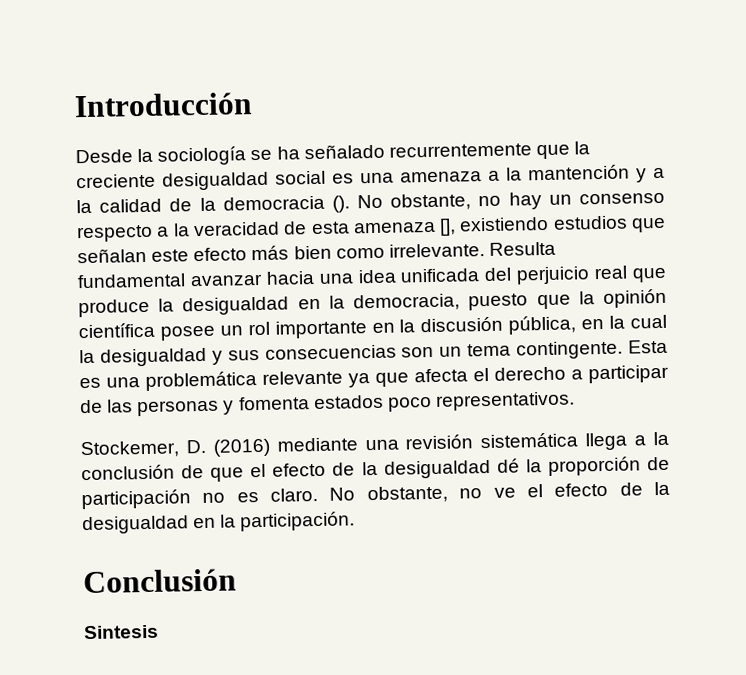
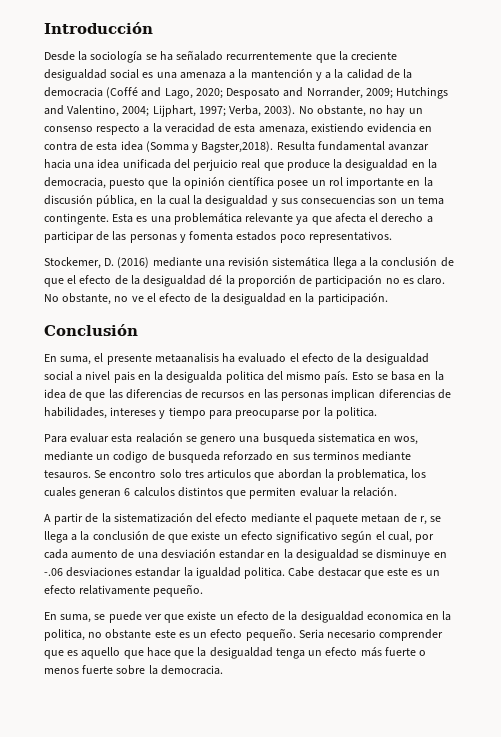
- Desde la sociología se ha señalado recurrentemente que la creciente desigualdad social es una amenaza a la mantención y a la calidad de la democracia ().
+ Desde la sociología se ha señalado recurrentemente que la creciente desigualdad social es una amenaza a la mantención y a la calidad de la democracia (Coffé and Lago, 2020; Desposato and Norrander, 2009; Hutchings and Valentino, 2004; Lijphart, 1997; Verba, 2003).
- No obstante, no hay un consenso respecto a la veracidad de esta amenaza [], existiendo estudios que señalan este efecto más bien como irrelevante.
+ No obstante, no hay un consenso respecto a la veracidad de esta amenaza, existiendo evidencia en contra de esta idea (Somma y Bagster,2018).
- Sintesis
+ En suma, el presente metaanalisis ha evaluado el efecto de la desigualdad social a nivel pais en la desigualda politica del mismo país. Esto se basa en la idea de que las diferencias de recursos en las personas implican diferencias de habilidades, intereses y tiempo para preocuparse por la politica.
+ Para evaluar esta realación se genero una busqueda sistematica en wos, mediante un codigo de busqueda reforzado en sus terminos mediante tesauros. Se encontro solo tres articulos que abordan la problematica, los cuales generan 6 calculos distintos que permiten evaluar la relación.
+ A partir de la sistematización del efecto mediante el paquete metaan de r, se llega a la conclusión de que existe un efecto significativo según el cual, por cada aumento de una desviación estandar en la desigualdad se disminuye en -.06 desviaciones estandar la igualdad politica. Cabe destacar que este es un efecto relativamente pequeño.
+ En suma, se puede ver que existe un efecto de la desigualdad economica en la politica, no obstante este es un efecto pequeño. Seria necesario comprender que es aquello que hace que la desigualdad tenga un efecto más fuerte o menos fuerte sobre la democracia.

